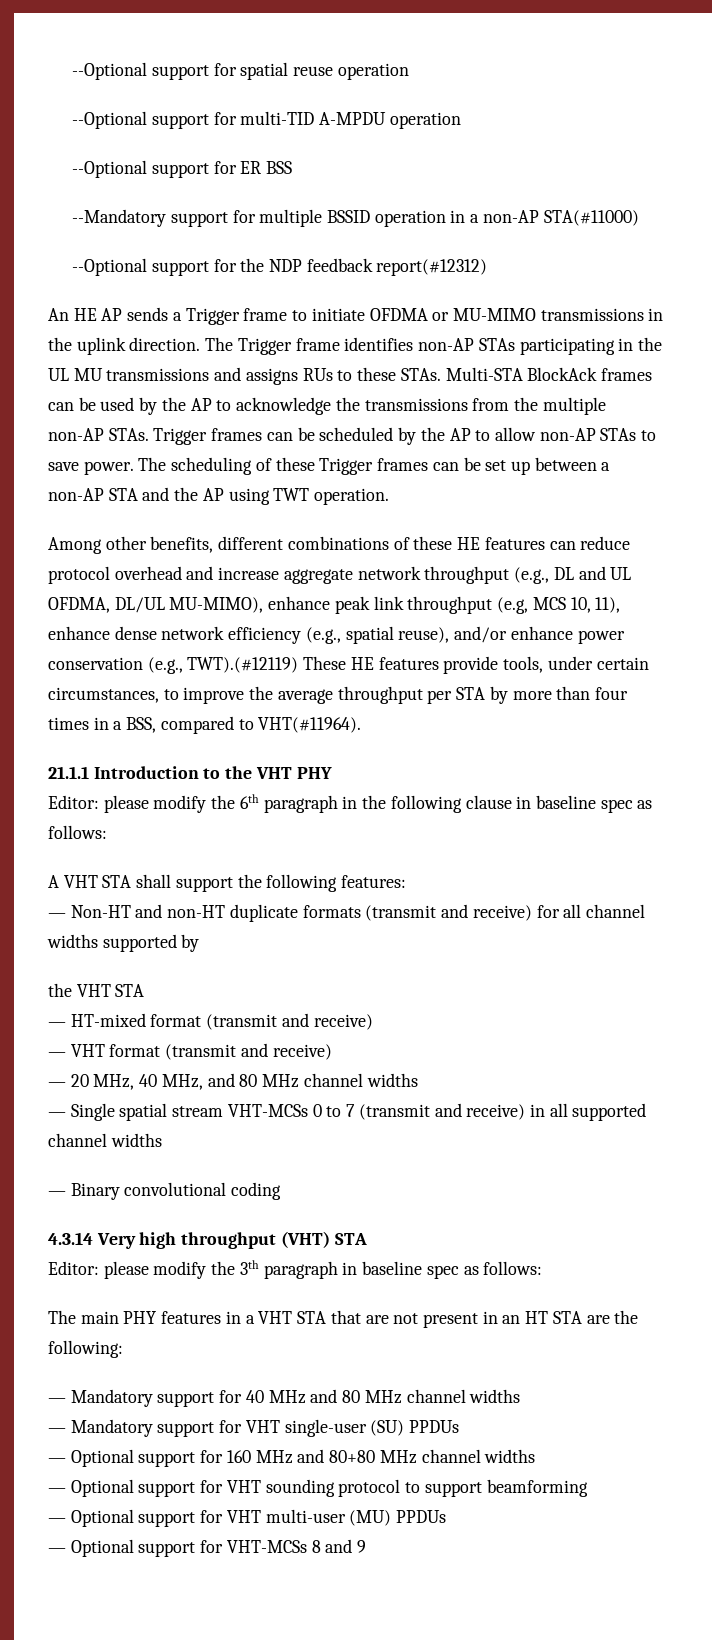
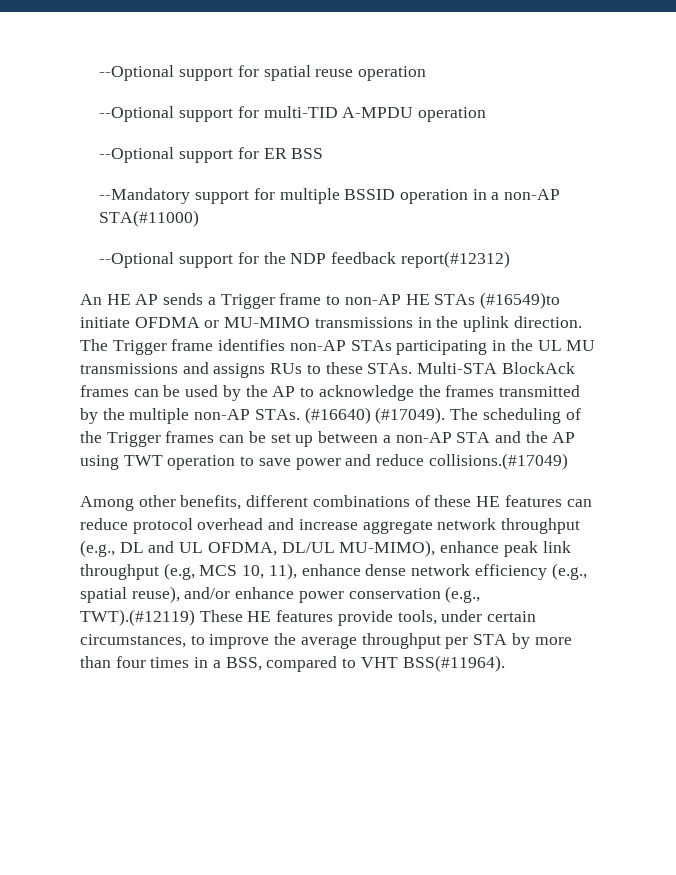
- An HE AP sends a Trigger frame to initiate OFDMA or MU-MIMO transmissions in the uplink direction.
+ An HE AP sends a Trigger frame to non-AP HE STAs (#16549)to initiate OFDMA or MU-MIMO transmissions in the uplink direction.
- Multi-STA BlockAck frames can be used by the AP to acknowledge the transmissions from the multiple non-AP STAs.
+ Multi-STA BlockAck frames can be used by the AP to acknowledge the frames transmitted by the multiple non-AP STAs.
- Trigger frames can be scheduled by the AP to allow non-AP STAs to save power.
+ (#16640) (#17049).
- The scheduling of these Trigger frames can be set up between a non-AP STA and the AP using TWT operation.
+ The scheduling of the Trigger frames can be set up between a non-AP STA and the AP using TWT operation to save power and reduce collisions.(#17049)
- Among other benefits, different combinations of these HE features can reduce protocol overhead and increase aggregate network throughput (e.g., DL and UL OFDMA, DL/UL MU-MIMO), enhance peak link throughput (e.g, MCS 10, 11), enhance dense network efficiency (e.g., spatial reuse), and/or enhance power conservation (e.g., TWT).(#12119) These HE features provide tools, under certain circumstances, to improve the average throughput per STA by more than four times in a BSS, compared to VHT(#11964).
- 21.1.1 Introduction to the VHT PHY
- Editor: please modify the 6th paragraph in the following clause in baseline spec as follows:
- A VHT STA shall support the following features:
- — Non-HT and non-HT duplicate formats (transmit and receive) for all channel widths supported by
- the VHT STA
- — HT-mixed format (transmit and receive)
- — VHT format (transmit and receive)
- — 20 MHz, 40 MHz, and 80 MHz channel widths
- — Single spatial stream VHT-MCSs 0 to 7 (transmit and receive) in all supported channel widths
- — Binary convolutional coding
- 4.3.14 Very high throughput (VHT) STA
- Editor: please modify the 3th paragraph in baseline spec as follows:
- The main PHY features in a VHT STA that are not present in an HT STA are the following:
- — Mandatory support for 40 MHz and 80 MHz channel widths
- — Mandatory support for VHT single-user (SU) PPDUs
- — Optional support for 160 MHz and 80+80 MHz channel widths
- — Optional support for VHT sounding protocol to support beamforming
- — Optional support for VHT multi-user (MU) PPDUs
- — Optional support for VHT-MCSs 8 and 9
+ Among other benefits, different combinations of these HE features can reduce protocol overhead and increase aggregate network throughput (e.g., DL and UL OFDMA, DL/UL MU-MIMO), enhance peak link throughput (e.g, MCS 10, 11), enhance dense network efficiency (e.g., spatial reuse), and/or enhance power conservation (e.g., TWT).(#12119) These HE features provide tools, under certain circumstances, to improve the average throughput per STA by more than four times in a BSS, compared to VHT BSS(#11964).

